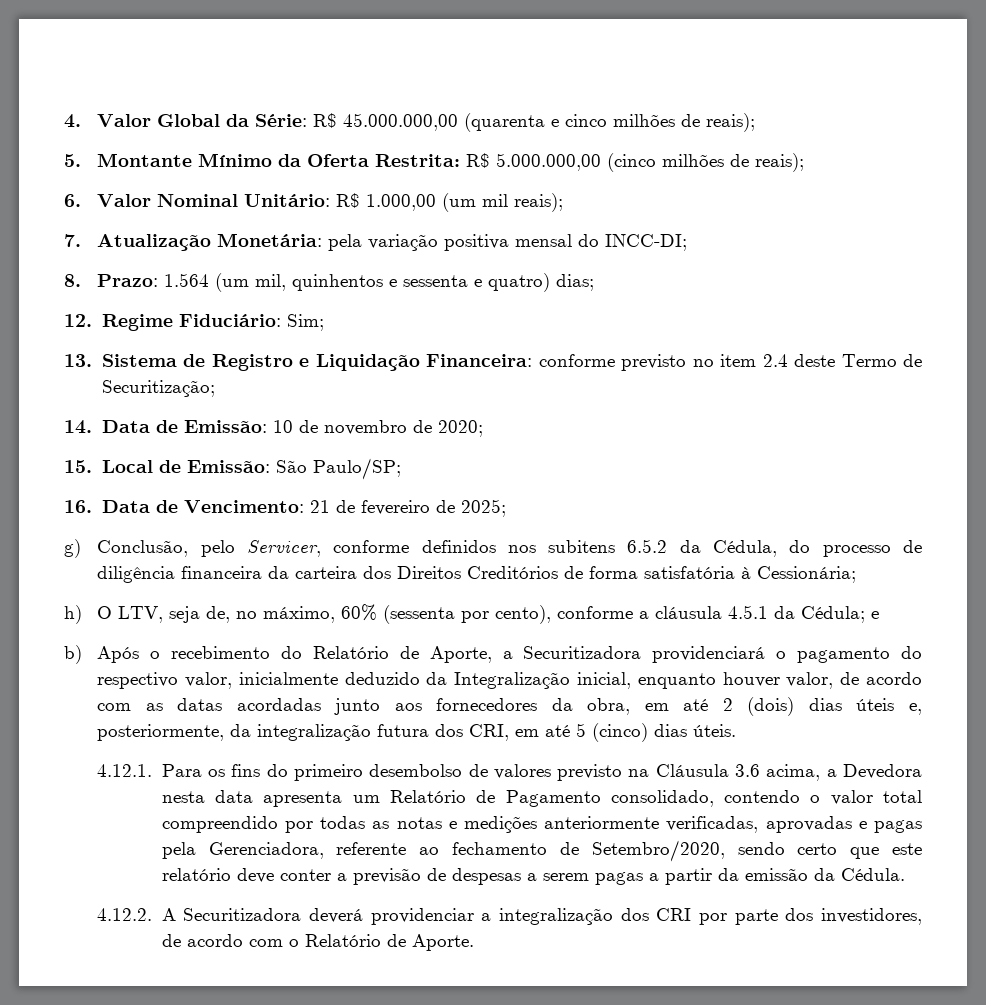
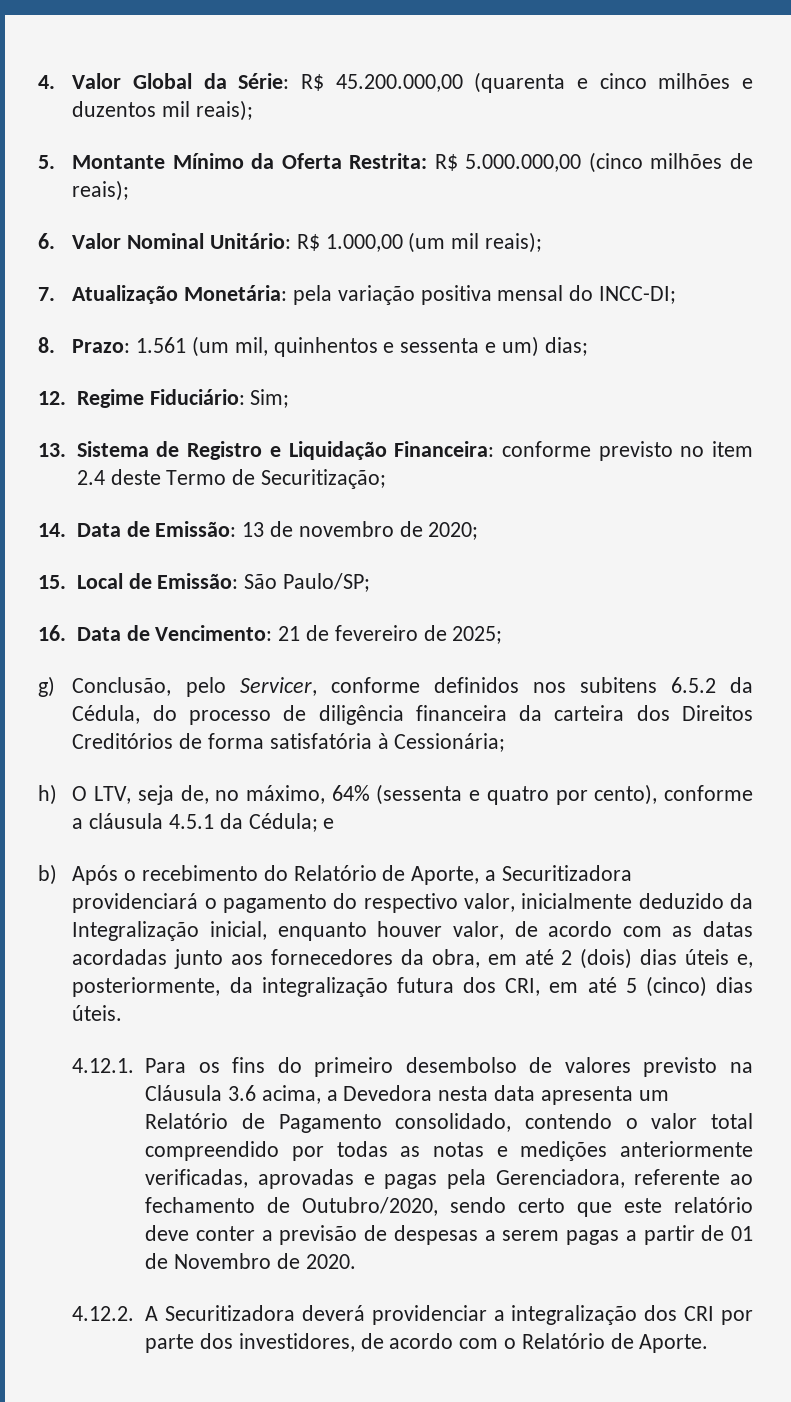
- 4. Valor Global da Série: R$ 45.000.000,00 (quarenta e cinco milhões de reais);
+ 4. Valor Global da Série: R$ 45.200.000,00 (quarenta e cinco milhões e duzentos mil reais);
- 8. Prazo: 1.564 (um mil, quinhentos e sessenta e quatro) dias;
+ 8. Prazo: 1.561 (um mil, quinhentos e sessenta e um) dias;
- 14. Data de Emissão: 10 de novembro de 2020;
+ 14. Data de Emissão: 13 de novembro de 2020;
- h) O LTV, seja de, no máximo, 60% (sessenta por cento), conforme a cláusula 4.5.1 da Cédula; e
+ h) O LTV, seja de, no máximo, 64% (sessenta e quatro por cento), conforme a cláusula 4.5.1 da Cédula; e
- 4.12.1. Para os fins do primeiro desembolso de valores previsto na Cláusula 3.6 acima, a Devedora nesta data apresenta um Relatório de Pagamento consolidado, contendo o valor total compreendido por todas as notas e medições anteriormente verificadas, aprovadas e pagas pela Gerenciadora, referente ao fechamento de Setembro/2020, sendo certo que este relatório deve conter a previsão de despesas a serem pagas a partir da emissão da Cédula.
+ 4.12.1. Para os fins do primeiro desembolso de valores previsto na Cláusula 3.6 acima, a Devedora nesta data apresenta um Relatório de Pagamento consolidado, contendo o valor total compreendido por todas as notas e medições anteriormente verificadas, aprovadas e pagas pela Gerenciadora, referente ao fechamento de Outubro/2020, sendo certo que este relatório deve conter a previsão de despesas a serem pagas a partir de 01 de Novembro de 2020.

